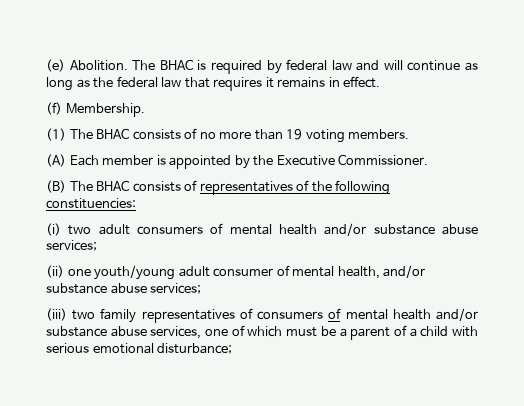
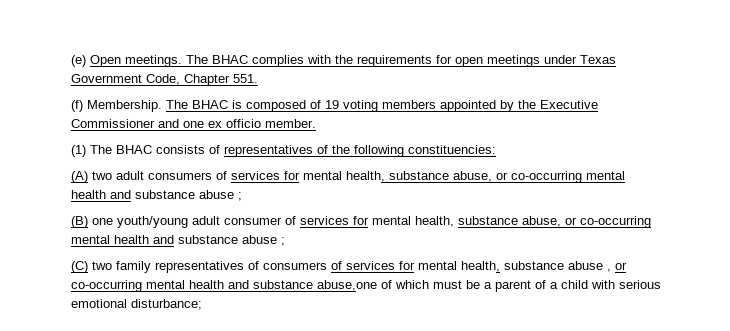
- (e) Abolition. The BHAC is required by federal law and will continue as long as the federal law that requires it remains in effect.
- (f) Membership.
- (1) The BHAC consists of no more than 19 voting members.
- (A) Each member is appointed by the Executive Commissioner.
- (B) The BHAC consists of representatives of the following constituencies:
+ (e) Open meetings. The BHAC complies with the requirements for open meetings under Texas Government Code, Chapter 551.
+ (f) Membership. The BHAC is composed of 19 voting members appointed by the Executive Commissioner and one ex officio member.
+ (1) The BHAC consists of representatives of the following constituencies:
- (i) two adult consumers of mental health and/or substance abuse services;
- (ii) one youth/young adult consumer of mental health, and/or substance abuse services;
- (iii) two family representatives of consumers of mental health and/or substance abuse services, one of which must be a parent of a child with serious emotional disturbance;
+ (A) two adult consumers of services for mental health, substance abuse, or co-occurring mental health and substance abuse ;
+ (B) one youth/young adult consumer of services for mental health, substance abuse, or co-occurring mental health and substance abuse ;
+ (C) two family representatives of consumers of services for mental health, substance abuse , or co-occurring mental health and substance abuse,one of which must be a parent of a child with serious emotional disturbance;

